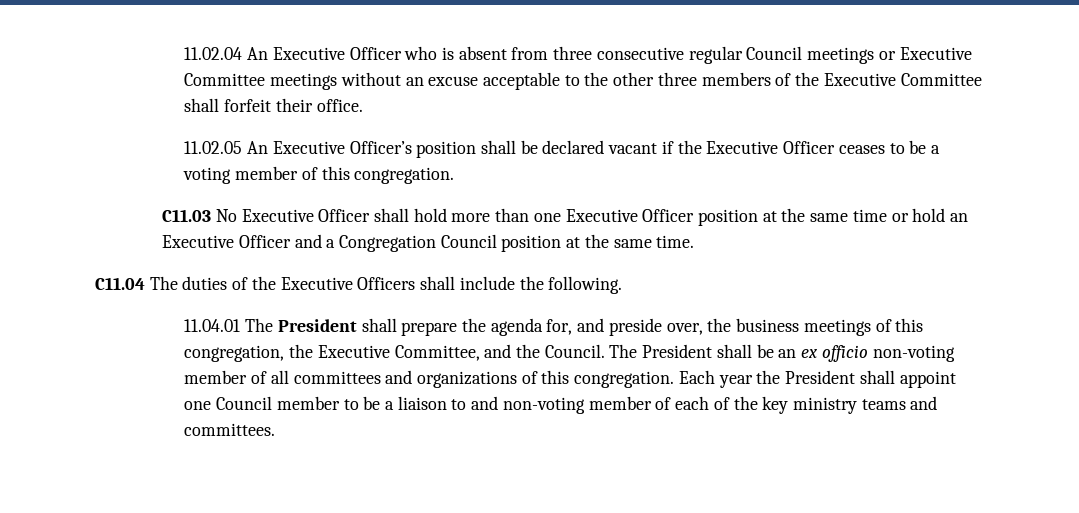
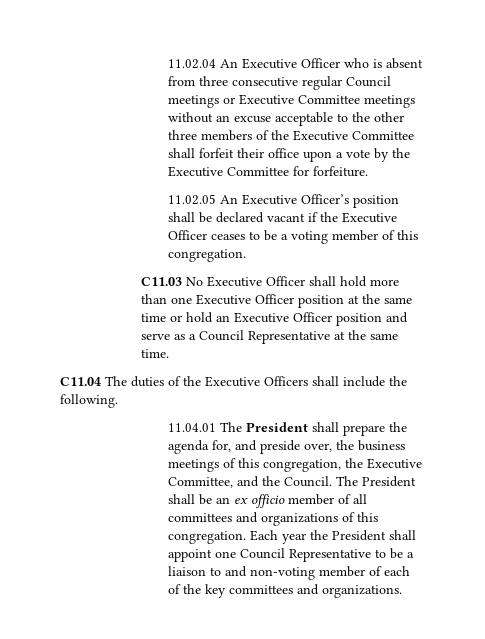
- 11.02.04 An Executive Officer who is absent from three consecutive regular Council meetings or Executive Committee meetings without an excuse acceptable to the other three members of the Executive Committee shall forfeit their office.
+ 11.02.04 An Executive Officer who is absent from three consecutive regular Council meetings or Executive Committee meetings without an excuse acceptable to the other three members of the Executive Committee shall forfeit their office upon a vote by the Executive Committee for forfeiture.
- C11.03 No Executive Officer shall hold more than one Executive Officer position at the same time or hold an Executive Officer and a Congregation Council position at the same time.
+ C11.03 No Executive Officer shall hold more than one Executive Officer position at the same time or hold an Executive Officer position and serve as a Council Representative at the same time.
- The President shall be an ex officio non-voting member of all committees and organizations of this congregation.
+ The President shall be an ex officio member of all committees and organizations of this congregation.
- Each year the President shall appoint one Council member to be a liaison to and non-voting member of each of the key ministry teams and committees.
+ Each year the President shall appoint one Council Representative to be a liaison to and non-voting member of each of the key committees and organizations.

